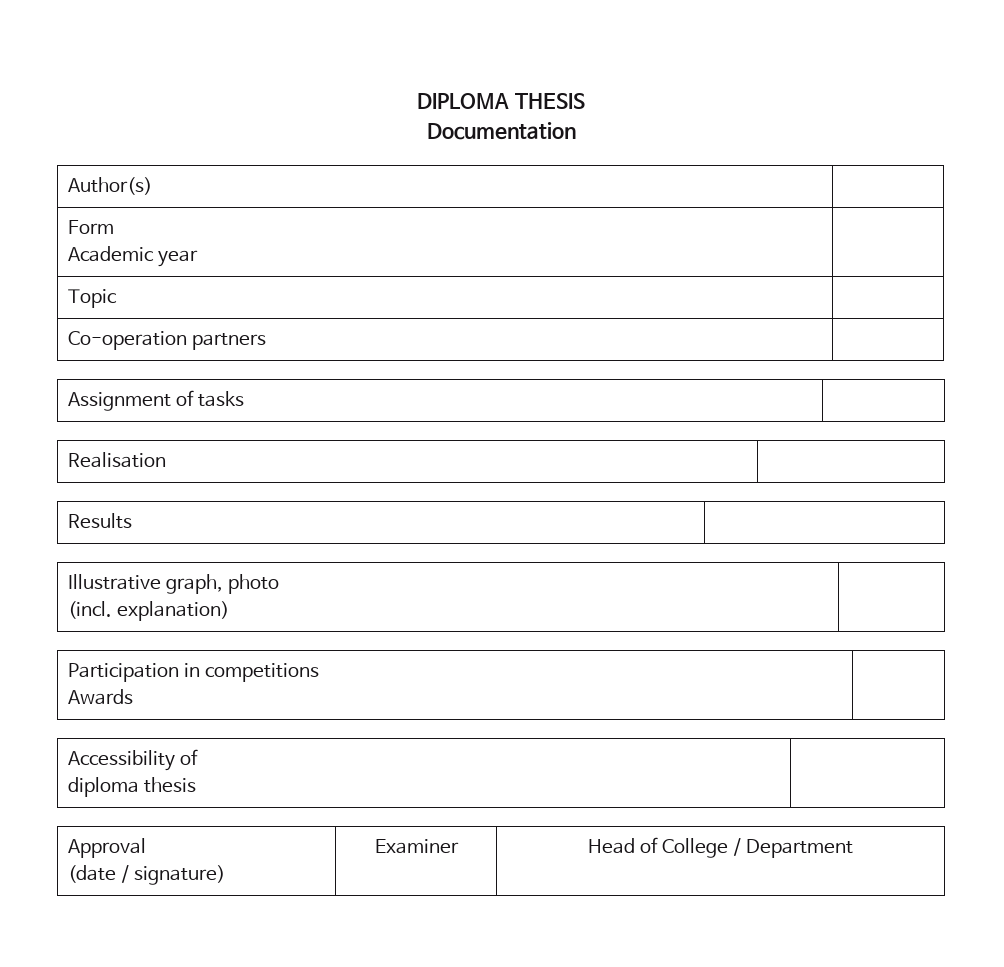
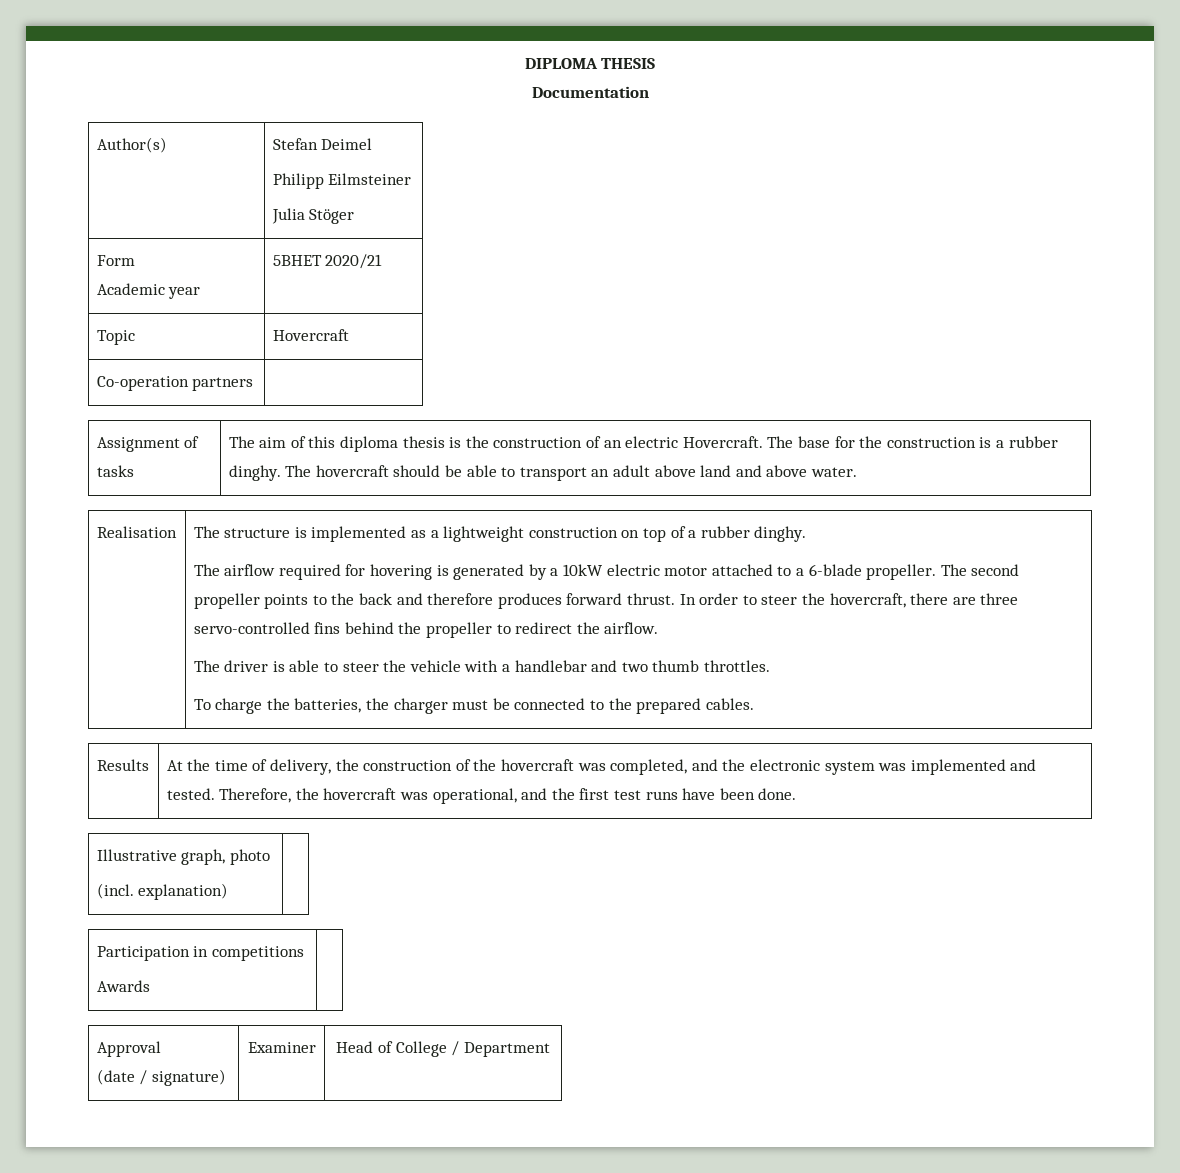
- Author(s) |
+ Author(s) | Stefan Deimel
+ Philipp Eilmsteiner
+ Julia Stöger
  Form
- Academic year |
+ Academic year | 5BHET 2020/21
- Topic |
+ Topic | Hovercraft
- Assignment of tasks |
- Realisation |
- Results |
+ Assignment of tasks | The aim of this diploma thesis is the construction of an electric Hovercraft. The base for the construction is a rubber dinghy. The hovercraft should be able to transport an adult above land and above water.
+ Realisation | The structure is implemented as a lightweight construction on top of a rubber dinghy.
+ The airflow required for hovering is generated by a 10kW electric motor attached to a 6-blade propeller. The second propeller points to the back and therefore produces forward thrust. In order to steer the hovercraft, there are three servo-controlled fins behind the propeller to redirect the airflow.
+ The driver is able to steer the vehicle with a handlebar and two thumb throttles.
+ To charge the batteries, the charger must be connected to the prepared cables.
+ Results | At the time of delivery, the construction of the hovercraft was completed, and the electronic system was implemented and tested. Therefore, the hovercraft was operational, and the first test runs have been done.
- Accessibility of
- diploma thesis |

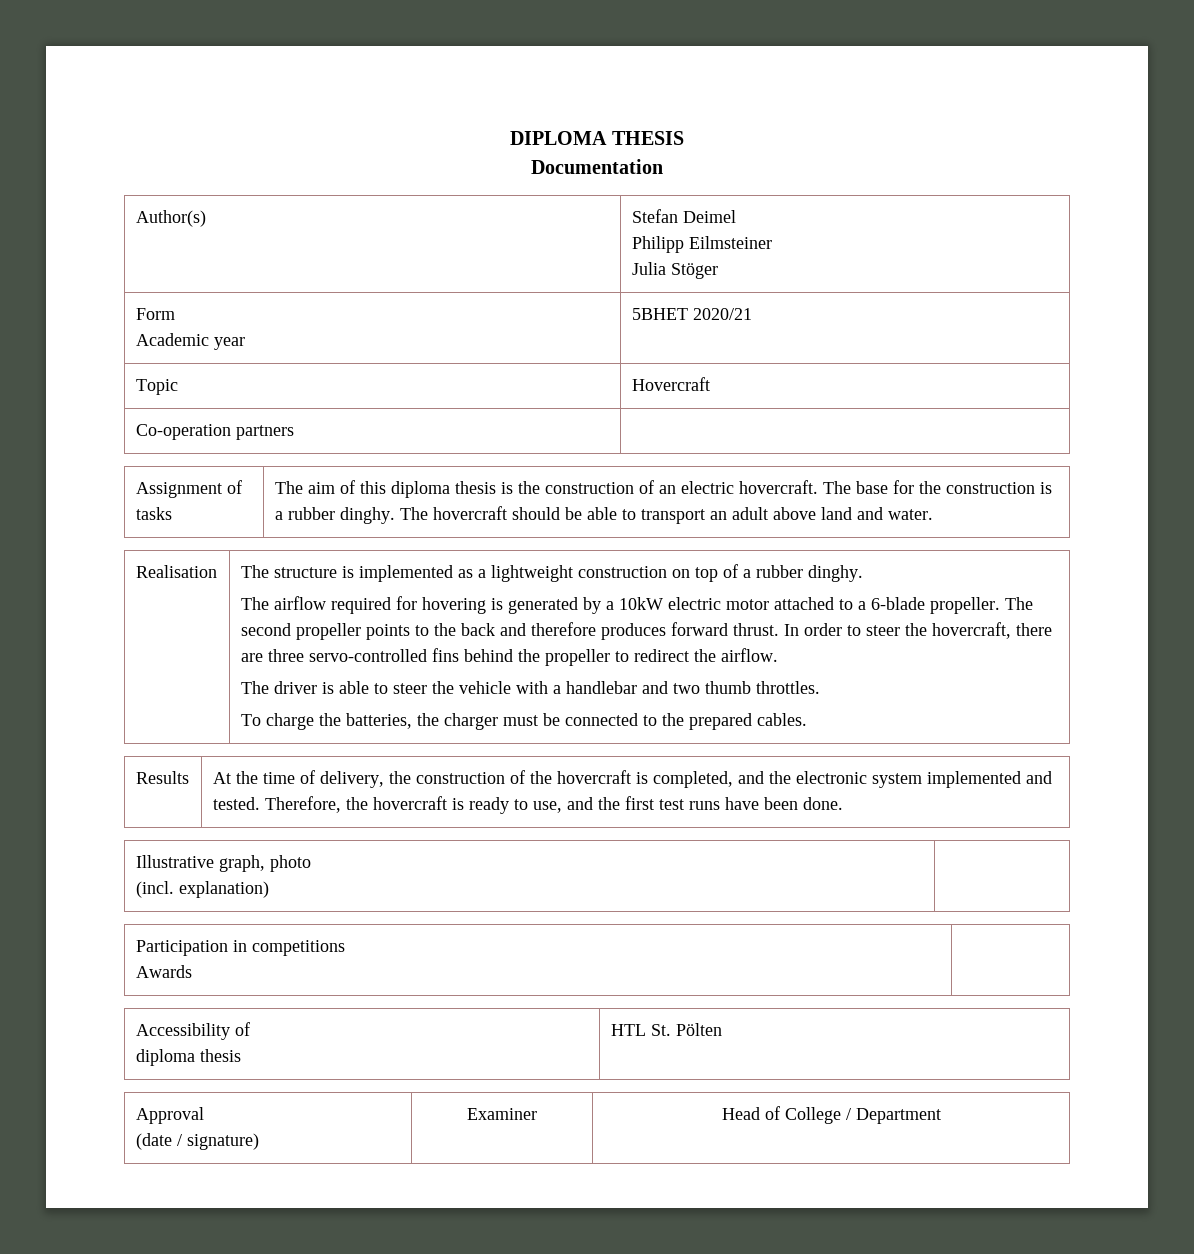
- Assignment of tasks | The aim of this diploma thesis is the construction of an electric Hovercraft. The base for the construction is a rubber dinghy. The hovercraft should be able to transport an adult above land and above water.
+ Assignment of tasks | The aim of this diploma thesis is the construction of an electric hovercraft. The base for the construction is a rubber dinghy. The hovercraft should be able to transport an adult above land and water.
- Results | At the time of delivery, the construction of the hovercraft was completed, and the electronic system was implemented and tested. Therefore, the hovercraft was operational, and the first test runs have been done.
+ Results | At the time of delivery, the construction of the hovercraft is completed, and the electronic system implemented and tested. Therefore, the hovercraft is ready to use, and the first test runs have been done.
+ Accessibility of
+ diploma thesis | HTL St. Pölten

